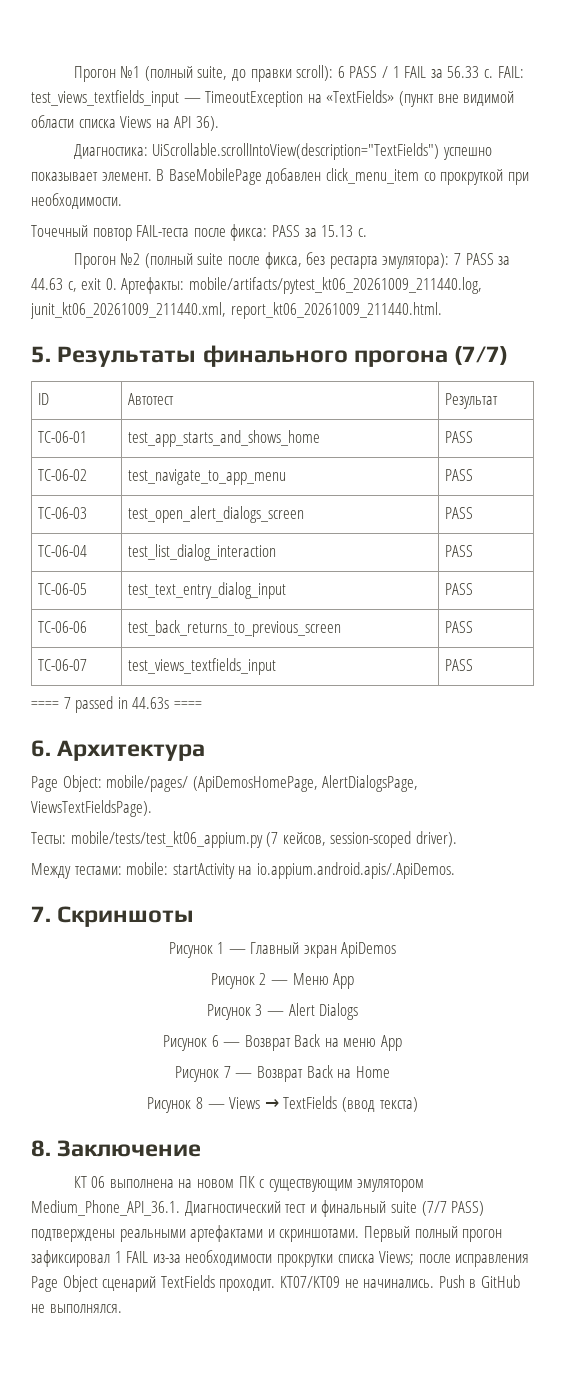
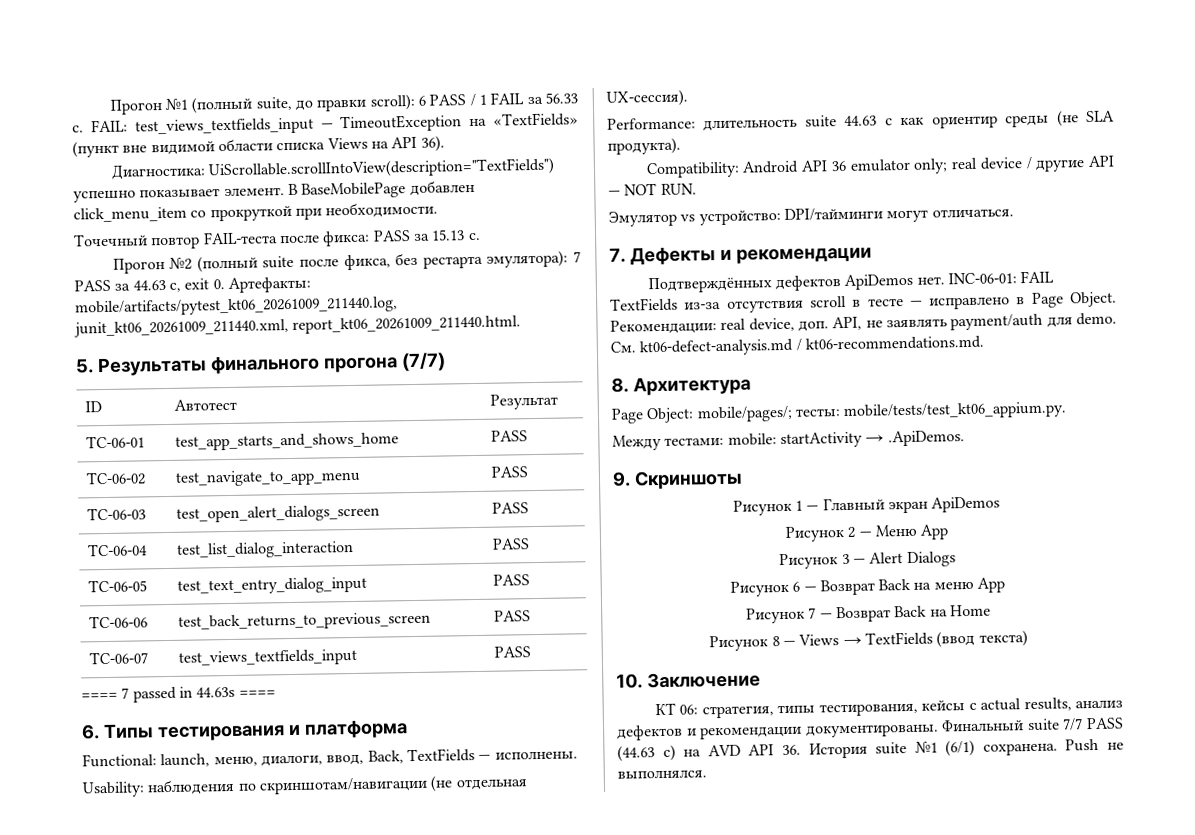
- 6. Архитектура
- Page Object: mobile/pages/ (ApiDemosHomePage, AlertDialogsPage, ViewsTextFieldsPage).
- Тесты: mobile/tests/test_kt06_appium.py (7 кейсов, session-scoped driver).
+ 6. Типы тестирования и платформа
+ Functional: launch, меню, диалоги, ввод, Back, TextFields — исполнены.
+ Usability: наблюдения по скриншотам/навигации (не отдельная UX-сессия).
+ Performance: длительность suite 44.63 с как ориентир среды (не SLA продукта).
+ Compatibility: Android API 36 emulator only; real device / другие API — NOT RUN.
+ Эмулятор vs устройство: DPI/тайминги могут отличаться.
+ 7. Дефекты и рекомендации
+ Подтверждённых дефектов ApiDemos нет. INC-06-01: FAIL TextFields из-за отсутствия scroll в тесте — исправлено в Page Object. Рекомендации: real device, доп. API, не заявлять payment/auth для demo. См. kt06-defect-analysis.md / kt06-recommendations.md.
+ 8. Архитектура
+ Page Object: mobile/pages/; тесты: mobile/tests/test_kt06_appium.py.
- Между тестами: mobile: startActivity на io.appium.android.apis/.ApiDemos.
- 7. Скриншоты
+ Между тестами: mobile: startActivity → .ApiDemos.
+ 9. Скриншоты
- 8. Заключение
+ 10. Заключение
- КТ 06 выполнена на новом ПК с существующим эмулятором Medium_Phone_API_36.1. Диагностический тест и финальный suite (7/7 PASS) подтверждены реальными артефактами и скриншотами. Первый полный прогон зафиксировал 1 FAIL из-за необходимости прокрутки списка Views; после исправления Page Object сценарий TextFields проходит. KT07/KT09 не начинались. Push в GitHub не выполнялся.
+ КТ 06: стратегия, типы тестирования, кейсы с actual results, анализ дефектов и рекомендации документированы. Финальный suite 7/7 PASS (44.63 с) на AVD API 36. История suite №1 (6/1) сохранена. Push не выполнялся.

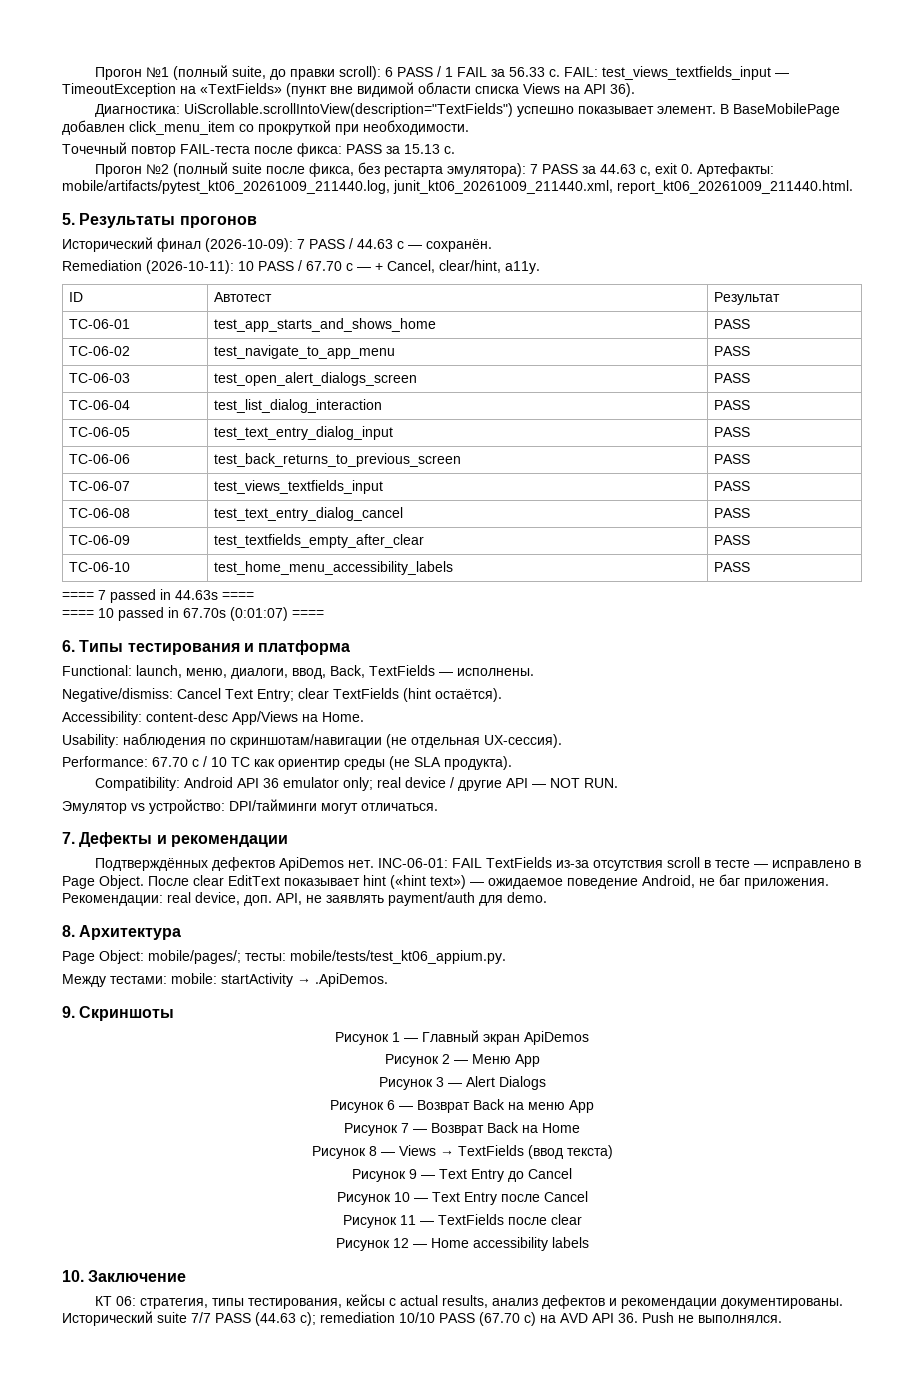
- 5. Результаты финального прогона (7/7)
+ 5. Результаты прогонов
+ Исторический финал (2026-10-09): 7 PASS / 44.63 с — сохранён.
+ Remediation (2026-10-11): 10 PASS / 67.70 с — + Cancel, clear/hint, a11y.
+ TC-06-08 | test_text_entry_dialog_cancel | PASS
+ TC-06-09 | test_textfields_empty_after_clear | PASS
+ TC-06-10 | test_home_menu_accessibility_labels | PASS
+ ==== 10 passed in 67.70s (0:01:07) ====
+ Negative/dismiss: Cancel Text Entry; clear TextFields (hint остаётся).
+ Accessibility: content-desc App/Views на Home.
- Performance: длительность suite 44.63 с как ориентир среды (не SLA продукта).
+ Performance: 67.70 с / 10 TC как ориентир среды (не SLA продукта).
+ После clear EditText показывает hint («hint text») — ожидаемое поведение Android, не баг приложения.
- См. kt06-defect-analysis.md / kt06-recommendations.md.
+ Рисунок 9 — Text Entry до Cancel
+ Рисунок 10 — Text Entry после Cancel
+ Рисунок 11 — TextFields после clear
+ Рисунок 12 — Home accessibility labels
- Финальный suite 7/7 PASS (44.63 с) на AVD API 36. История suite №1 (6/1) сохранена. Push не выполнялся.
+ Исторический suite 7/7 PASS (44.63 с); remediation 10/10 PASS (67.70 с) на AVD API 36. Push не выполнялся.

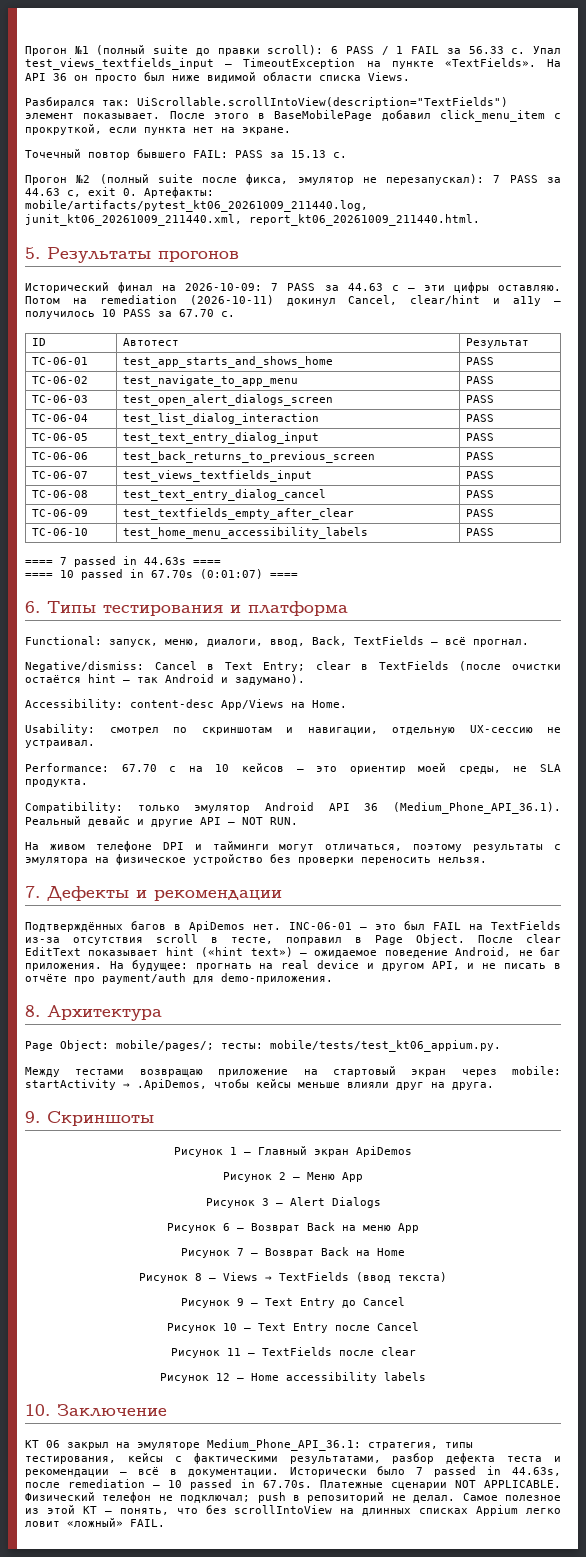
- Прогон №1 (полный suite, до правки scroll): 6 PASS / 1 FAIL за 56.33 с.
+ Прогон №1 (полный suite до правки scroll): 6 PASS / 1 FAIL за 56.33 с.
- FAIL: test_views_textfields_input — TimeoutException на «TextFields» (пункт вне видимой области списка Views на API 36).
- Диагностика: UiScrollable.scrollIntoView(description="TextFields") успешно показывает элемент. В BaseMobilePage добавлен click_menu_item со прокруткой при необходимости.
+ Упал test_views_textfields_input — TimeoutException на пункте «TextFields». На API 36 он просто был ниже видимой области списка Views.
+ Разбирался так: UiScrollable.scrollIntoView(description="TextFields") элемент показывает. После этого в BaseMobilePage добавил click_menu_item с прокруткой, если пункта нет на экране.
- Точечный повтор FAIL-теста после фикса: PASS за 15.13 с.
+ Точечный повтор бывшего FAIL: PASS за 15.13 с.
- Прогон №2 (полный suite после фикса, без рестарта эмулятора): 7 PASS за 44.63 с, exit 0. Артефакты: mobile/artifacts/pytest_kt06_20261009_211440.log, junit_kt06_20261009_211440.xml, report_kt06_20261009_211440.html.
+ Прогон №2 (полный suite после фикса, эмулятор не перезапускал): 7 PASS за 44.63 с, exit 0. Артефакты: mobile/artifacts/pytest_kt06_20261009_211440.log, junit_kt06_20261009_211440.xml, report_kt06_20261009_211440.html.
- Исторический финал (2026-10-09): 7 PASS / 44.63 с — сохранён.
- Remediation (2026-10-11): 10 PASS / 67.70 с — + Cancel, clear/hint, a11y.
+ Исторический финал на 2026-10-09: 7 PASS за 44.63 с — эти цифры оставляю. Потом на remediation (2026-10-11) докинул Cancel, clear/hint и a11y — получилось 10 PASS за 67.70 с.
- Functional: launch, меню, диалоги, ввод, Back, TextFields — исполнены.
+ Functional: запуск, меню, диалоги, ввод, Back, TextFields — всё прогнал.
- Negative/dismiss: Cancel Text Entry; clear TextFields (hint остаётся).
+ Negative/dismiss: Cancel в Text Entry; clear в TextFields (после очистки остаётся hint — так Android и задумано).
- Usability: наблюдения по скриншотам/навигации (не отдельная UX-сессия).
- Performance: 67.70 с / 10 TC как ориентир среды (не SLA продукта).
+ Usability: смотрел по скриншотам и навигации, отдельную UX-сессию не устраивал.
+ Performance: 67.70 с на 10 кейсов — это ориентир моей среды, не SLA продукта.
- Compatibility: Android API 36 emulator only; real device / другие API — NOT RUN.
+ Compatibility: только эмулятор Android API 36 (Medium_Phone_API_36.1). Реальный девайс и другие API — NOT RUN.
- Эмулятор vs устройство: DPI/тайминги могут отличаться.
+ На живом телефоне DPI и тайминги могут отличаться, поэтому результаты с эмулятора на физическое устройство без проверки переносить нельзя.
- Подтверждённых дефектов ApiDemos нет. INC-06-01: FAIL TextFields из-за отсутствия scroll в тесте — исправлено в Page Object.
+ Подтверждённых багов в ApiDemos нет. INC-06-01 — это был FAIL на TextFields из-за отсутствия scroll в тесте, поправил в Page Object.
- Рекомендации: real device, доп. API, не заявлять payment/auth для demo.
+ На будущее: прогнать на real device и другом API, и не писать в отчёте про payment/auth для demo-приложения.
- Между тестами: mobile: startActivity → .ApiDemos.
+ Между тестами возвращаю приложение на стартовый экран через mobile: startActivity → .ApiDemos, чтобы кейсы меньше влияли друг на друга.
- КТ 06: стратегия, типы тестирования, кейсы с actual results, анализ дефектов и рекомендации документированы. Исторический suite 7/7 PASS (44.63 с); remediation 10/10 PASS (67.70 с) на AVD API 36. Push не выполнялся.
+ КТ 06 закрыл на эмуляторе Medium_Phone_API_36.1: стратегия, типы тестирования, кейсы с фактическими результатами, разбор дефекта теста и рекомендации — всё в документации. Исторически было 7 passed in 44.63s, после remediation — 10 passed in 67.70s. Платежные сценарии NOT APPLICABLE. Физический телефон не подключал; push в репозиторий не делал. Самое полезное из этой КТ — понять, что без scrollIntoView на длинных списках Appium легко ловит «ложный» FAIL.

